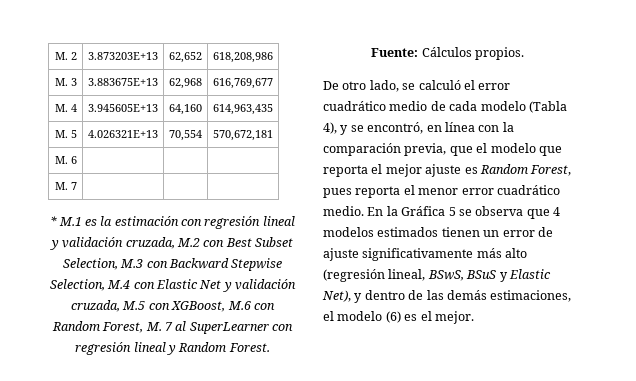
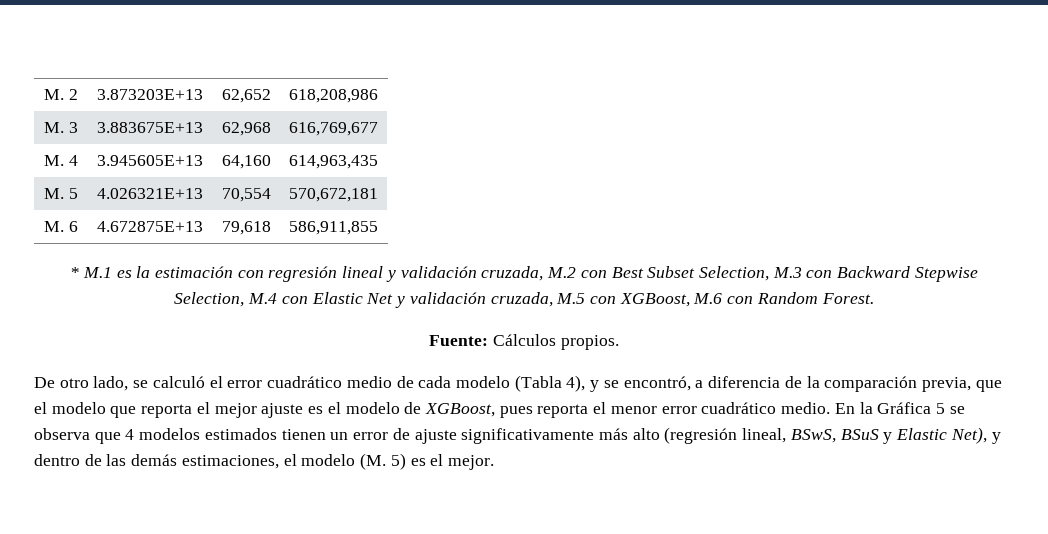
- M. 6 | | |
- M. 7 | | |
+ M. 6 | 4.672875E+13 | 79,618 | 586,911,855
- * M.1 es la estimación con regresión lineal y validación cruzada, M.2 con Best Subset Selection, M.3 con Backward Stepwise Selection, M.4 con Elastic Net y validación cruzada, M.5 con XGBoost, M.6 con Random Forest, M. 7 al SuperLearner con regresión lineal y Random Forest.
+ * M.1 es la estimación con regresión lineal y validación cruzada, M.2 con Best Subset Selection, M.3 con Backward Stepwise Selection, M.4 con Elastic Net y validación cruzada, M.5 con XGBoost, M.6 con Random Forest.
- De otro lado, se calculó el error cuadrático medio de cada modelo (Tabla 4), y se encontró, en línea con la comparación previa, que el modelo que reporta el mejor ajuste es Random Forest, pues reporta el menor error cuadrático medio.
+ De otro lado, se calculó el error cuadrático medio de cada modelo (Tabla 4), y se encontró, a diferencia de la comparación previa, que el modelo que reporta el mejor ajuste es el modelo de XGBoost, pues reporta el menor error cuadrático medio.
- En la Gráfica 5 se observa que 4 modelos estimados tienen un error de ajuste significativamente más alto (regresión lineal, BSwS, BSuS y Elastic Net), y dentro de las demás estimaciones, el modelo (6) es el mejor.
+ En la Gráfica 5 se observa que 4 modelos estimados tienen un error de ajuste significativamente más alto (regresión lineal, BSwS, BSuS y Elastic Net), y dentro de las demás estimaciones, el modelo (M. 5) es el mejor.

